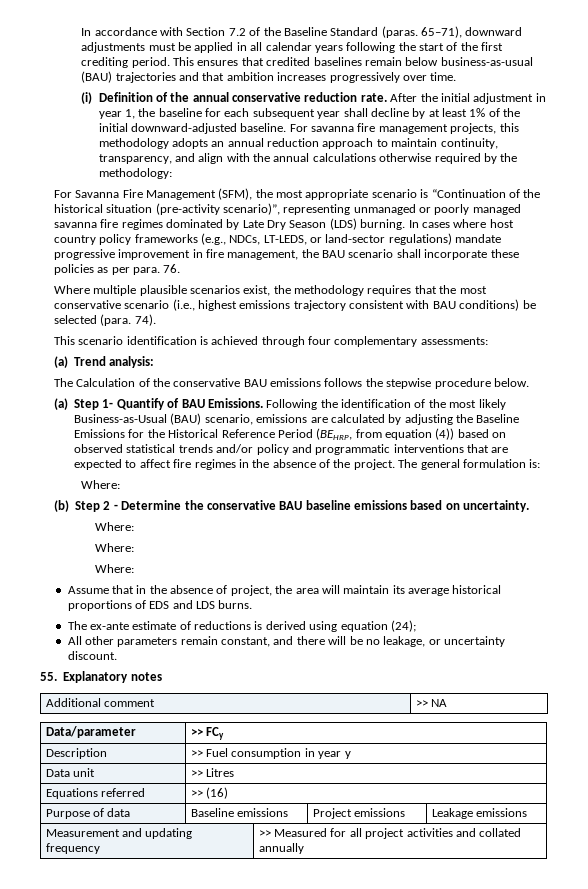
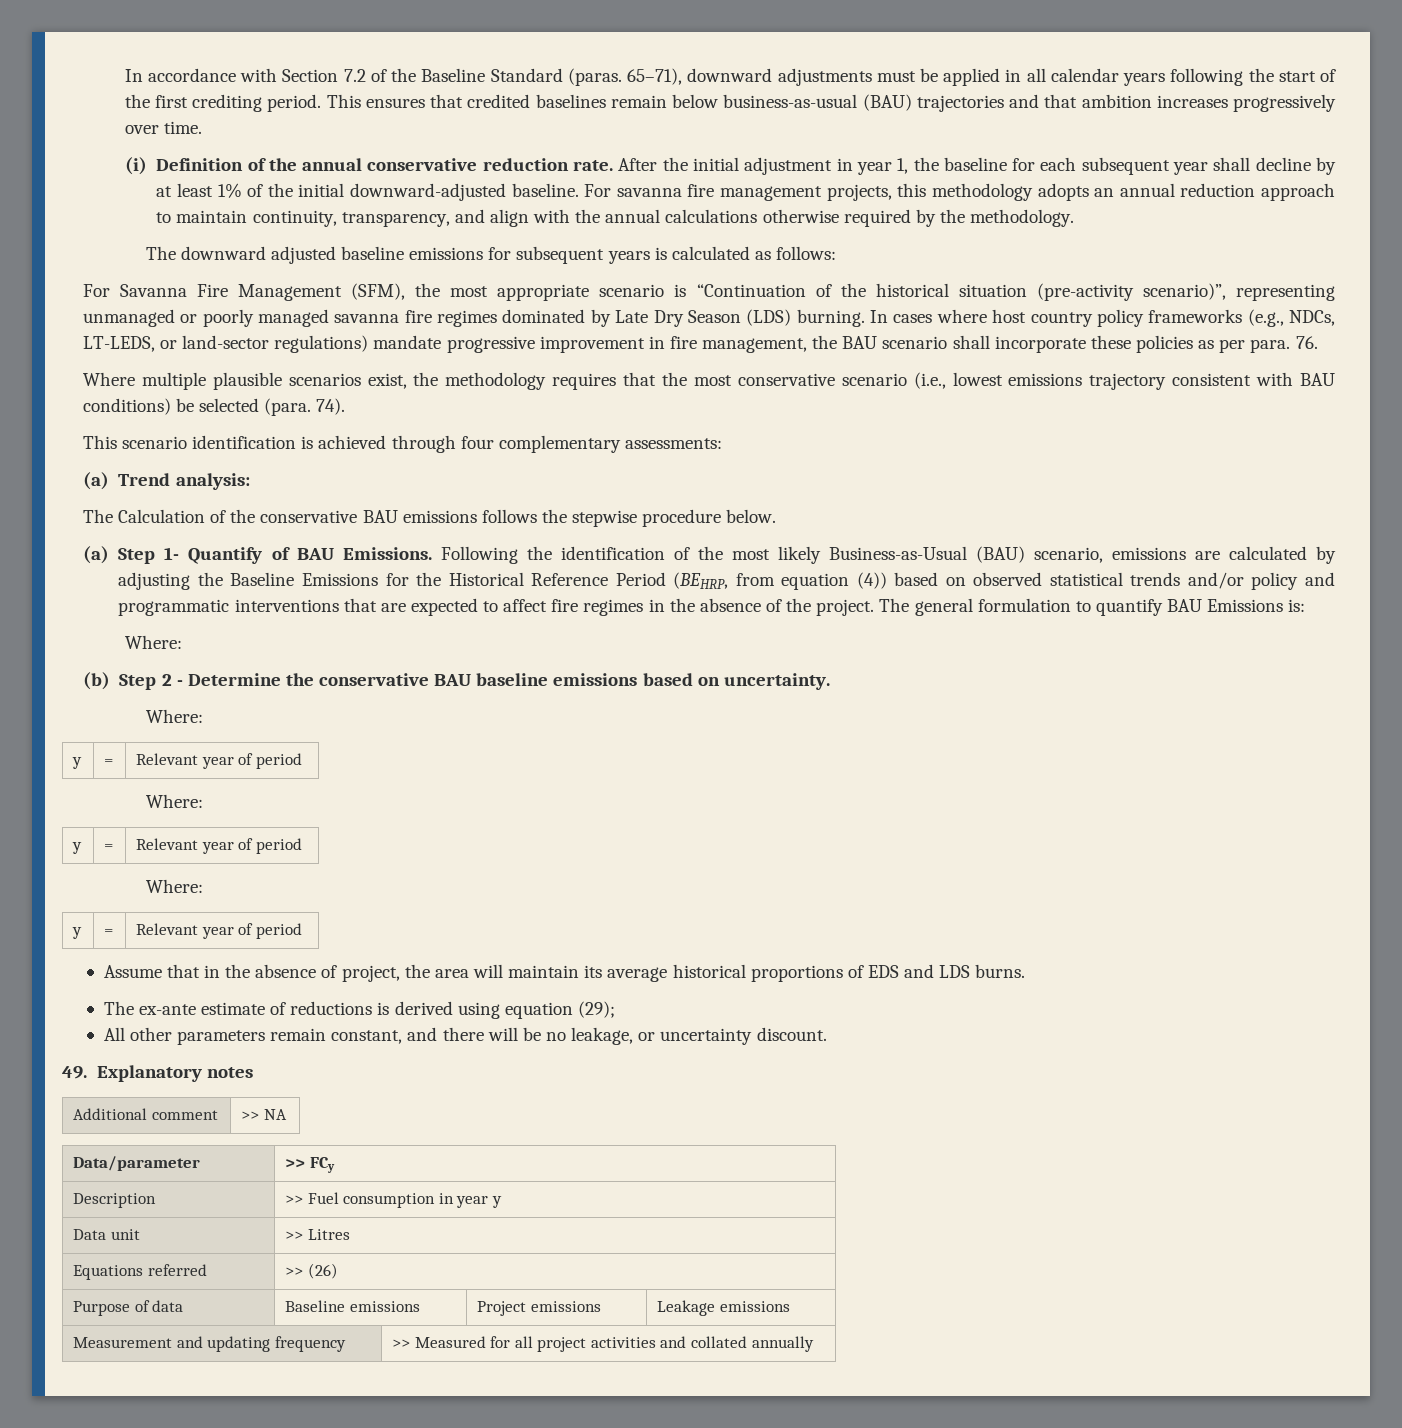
- For savanna fire management projects, this methodology adopts an annual reduction approach to maintain continuity, transparency, and align with the annual calculations otherwise required by the methodology:
+ For savanna fire management projects, this methodology adopts an annual reduction approach to maintain continuity, transparency, and align with the annual calculations otherwise required by the methodology.
+ The downward adjusted baseline emissions for subsequent years is calculated as follows:
- Where multiple plausible scenarios exist, the methodology requires that the most conservative scenario (i.e., highest emissions trajectory consistent with BAU conditions) be selected (para. 74).
+ Where multiple plausible scenarios exist, the methodology requires that the most conservative scenario (i.e., lowest emissions trajectory consistent with BAU conditions) be selected (para. 74).
- The general formulation is:
+ The general formulation to quantify BAU Emissions is:
  (b) Step 2 - Determine the conservative BAU baseline emissions based on uncertainty.
  Where:
+ y | = | Relevant year of period
  Where:
+ y | = | Relevant year of period
  Where:
+ y | = | Relevant year of period
- The ex-ante estimate of reductions is derived using equation (24);
+ The ex-ante estimate of reductions is derived using equation (29);
- 55. Explanatory notes
+ 49. Explanatory notes
- Equations referred | >> (16)
+ Equations referred | >> (26)

